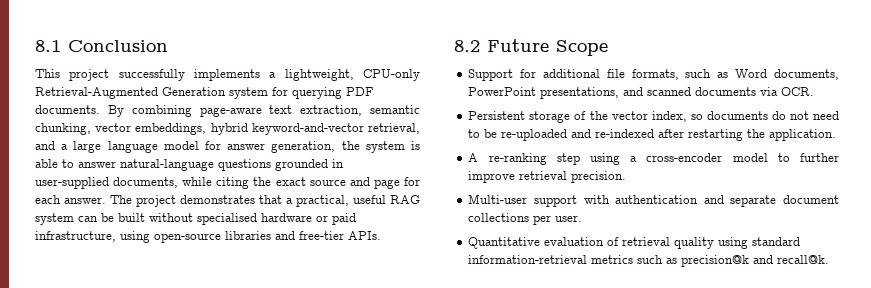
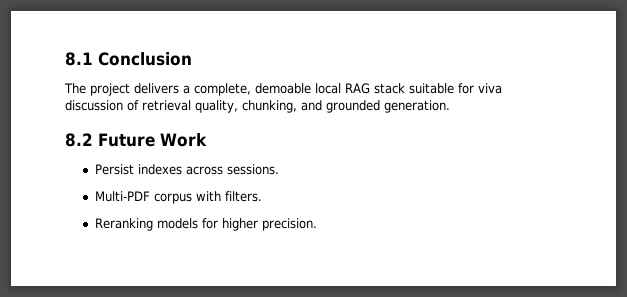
- This project successfully implements a lightweight, CPU-only Retrieval-Augmented Generation system for querying PDF documents. By combining page-aware text extraction, semantic chunking, vector embeddings, hybrid keyword-and-vector retrieval, and a large language model for answer generation, the system is able to answer natural-language questions grounded in user-supplied documents, while citing the exact source and page for each answer. The project demonstrates that a practical, useful RAG system can be built without specialised hardware or paid infrastructure, using open-source libraries and free-tier APIs.
- 8.2 Future Scope
- Support for additional file formats, such as Word documents, PowerPoint presentations, and scanned documents via OCR.
- Persistent storage of the vector index, so documents do not need to be re-uploaded and re-indexed after restarting the application.
- A re-ranking step using a cross-encoder model to further improve retrieval precision.
- Multi-user support with authentication and separate document collections per user.
- Quantitative evaluation of retrieval quality using standard information-retrieval metrics such as precision@k and recall@k.
+ The project delivers a complete, demoable local RAG stack suitable for viva discussion of retrieval quality, chunking, and grounded generation.
+ 8.2 Future Work
+ Persist indexes across sessions.
+ Multi-PDF corpus with filters.
+ Reranking models for higher precision.

